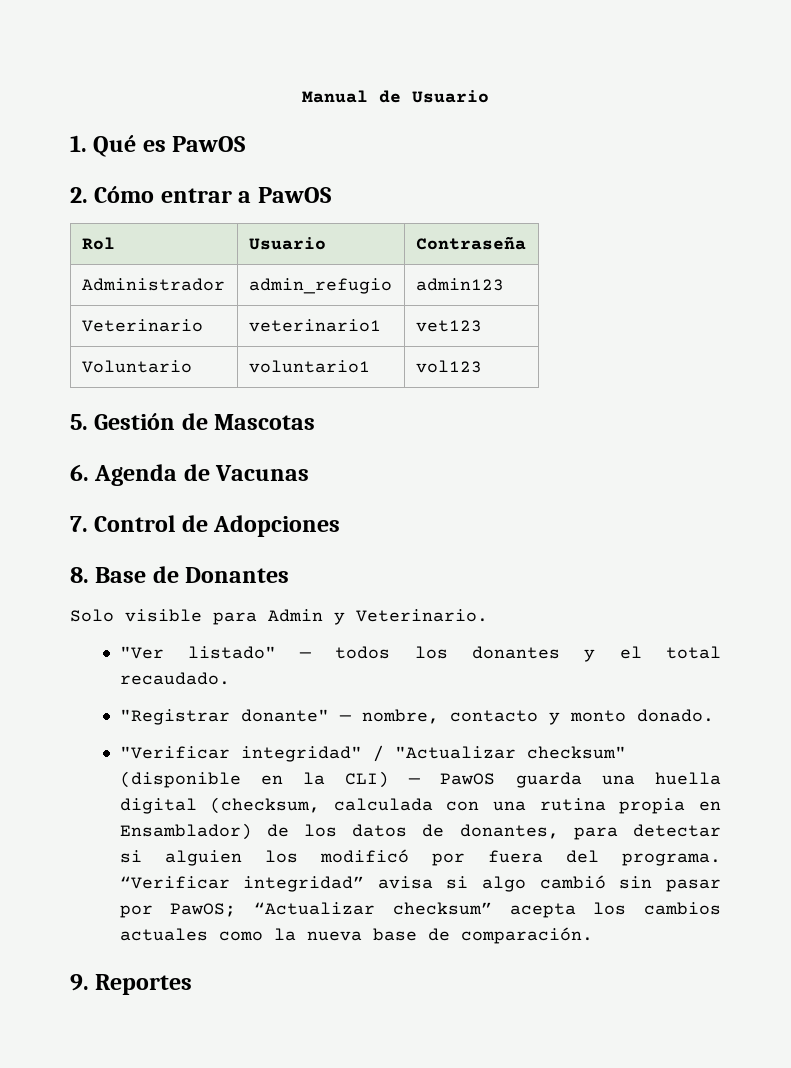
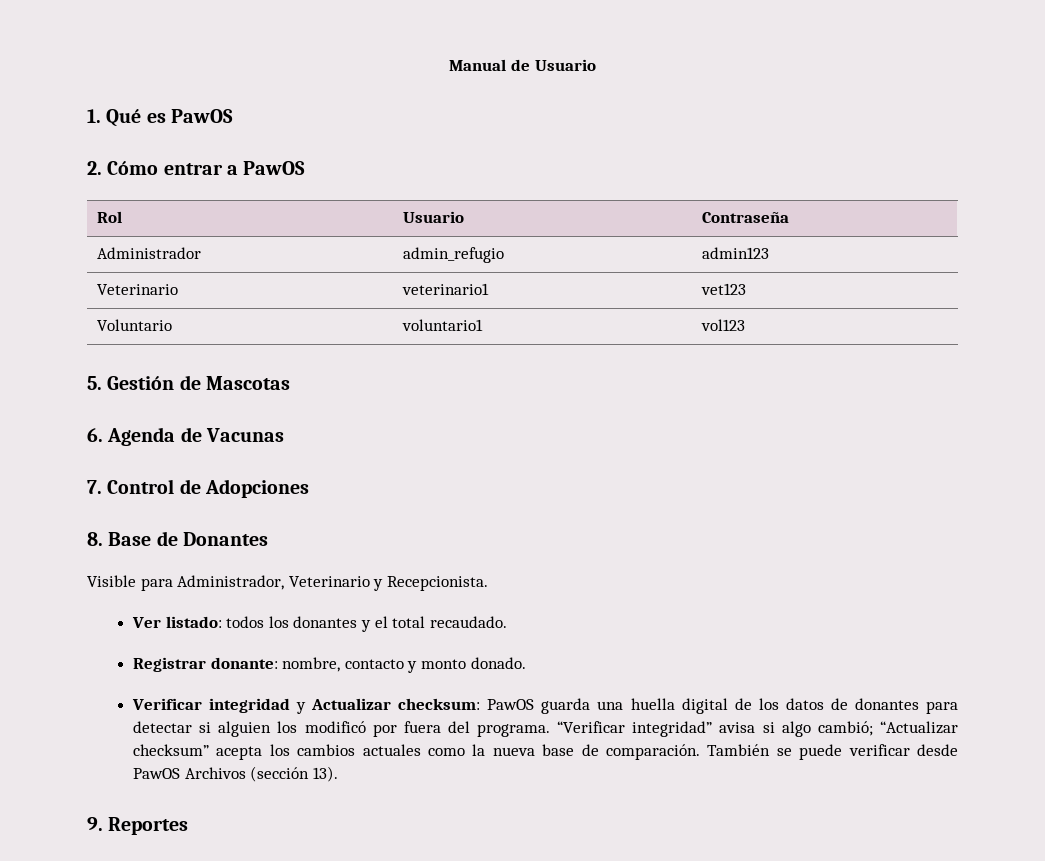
- Solo visible para Admin y Veterinario.
- "Ver listado" — todos los donantes y el total recaudado.
+ Visible para Administrador, Veterinario y Recepcionista.
+ Ver listado: todos los donantes y el total recaudado.
- "Registrar donante" — nombre, contacto y monto donado.
+ Registrar donante: nombre, contacto y monto donado.
- "Verificar integridad" / "Actualizar checksum" (disponible en la CLI) — PawOS guarda una huella digital (checksum, calculada con una rutina propia en Ensamblador) de los datos de donantes, para detectar si alguien los modificó por fuera del programa.
+ Verificar integridad y Actualizar checksum: PawOS guarda una huella digital de los datos de donantes para detectar si alguien los modificó por fuera del programa.
- “Verificar integridad” avisa si algo cambió sin pasar por PawOS; “Actualizar checksum” acepta los cambios actuales como la nueva base de comparación.
+ “Verificar integridad” avisa si algo cambió; “Actualizar checksum” acepta los cambios actuales como la nueva base de comparación. También se puede verificar desde PawOS Archivos (sección 13).

